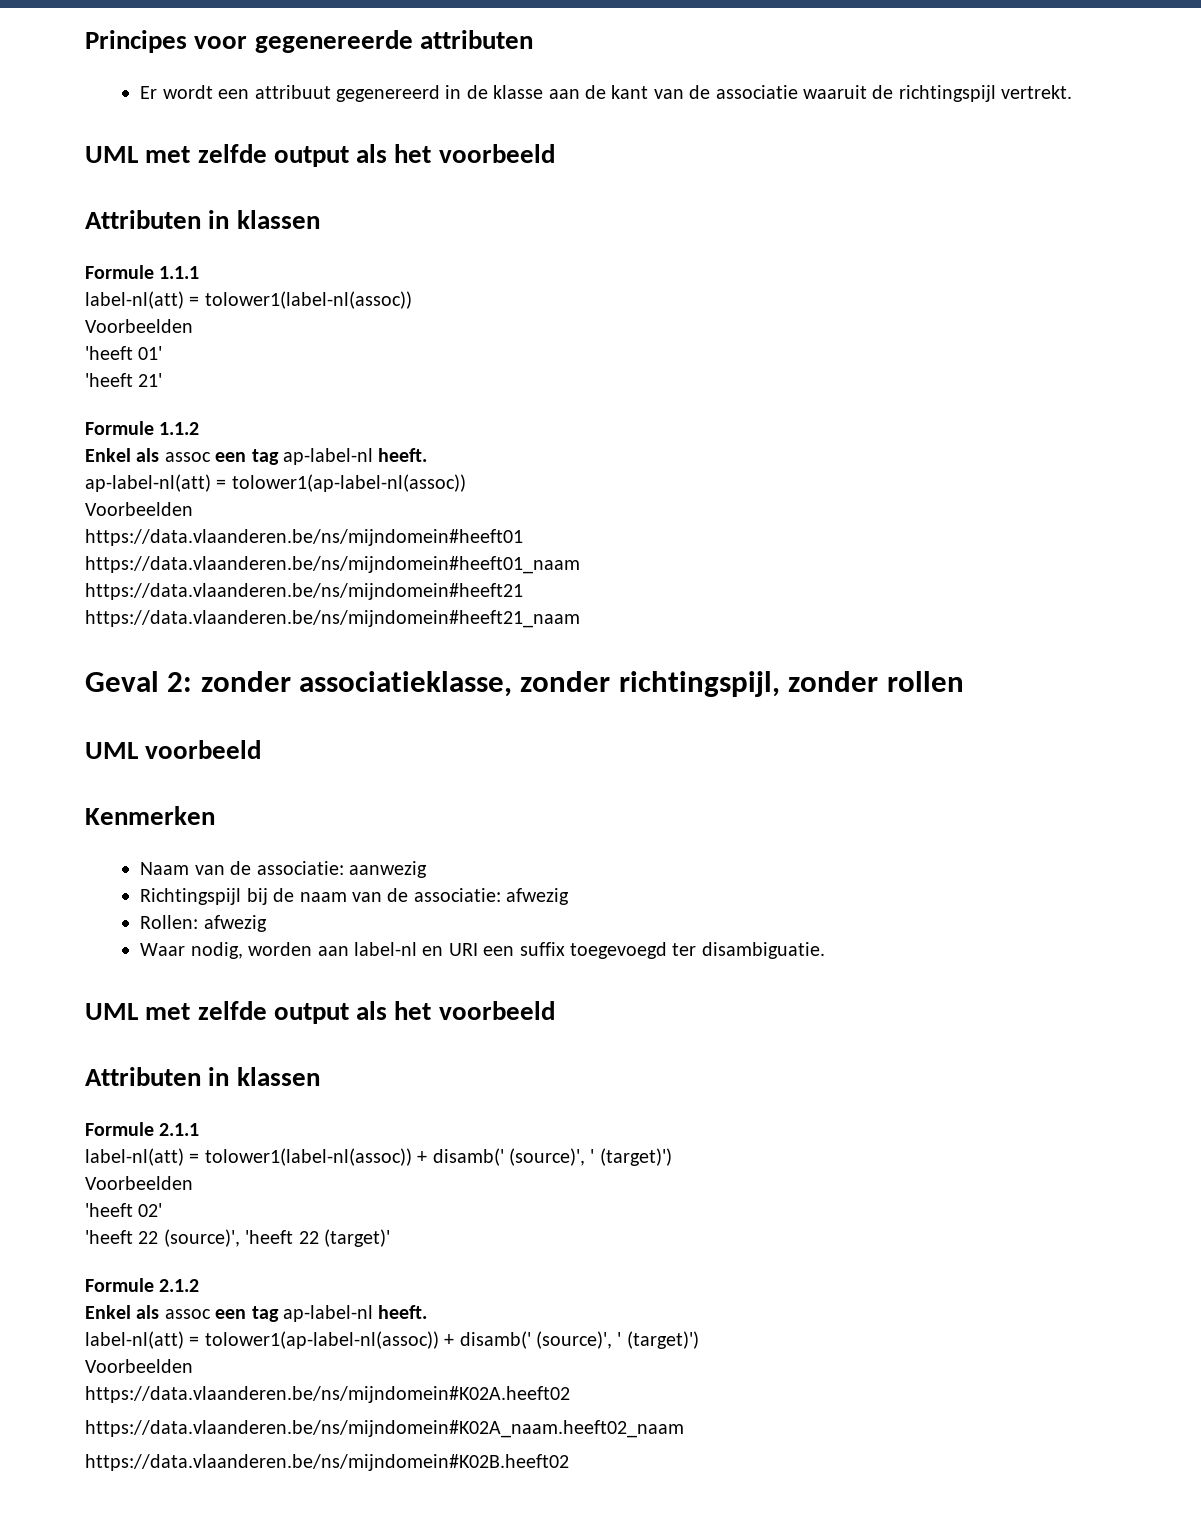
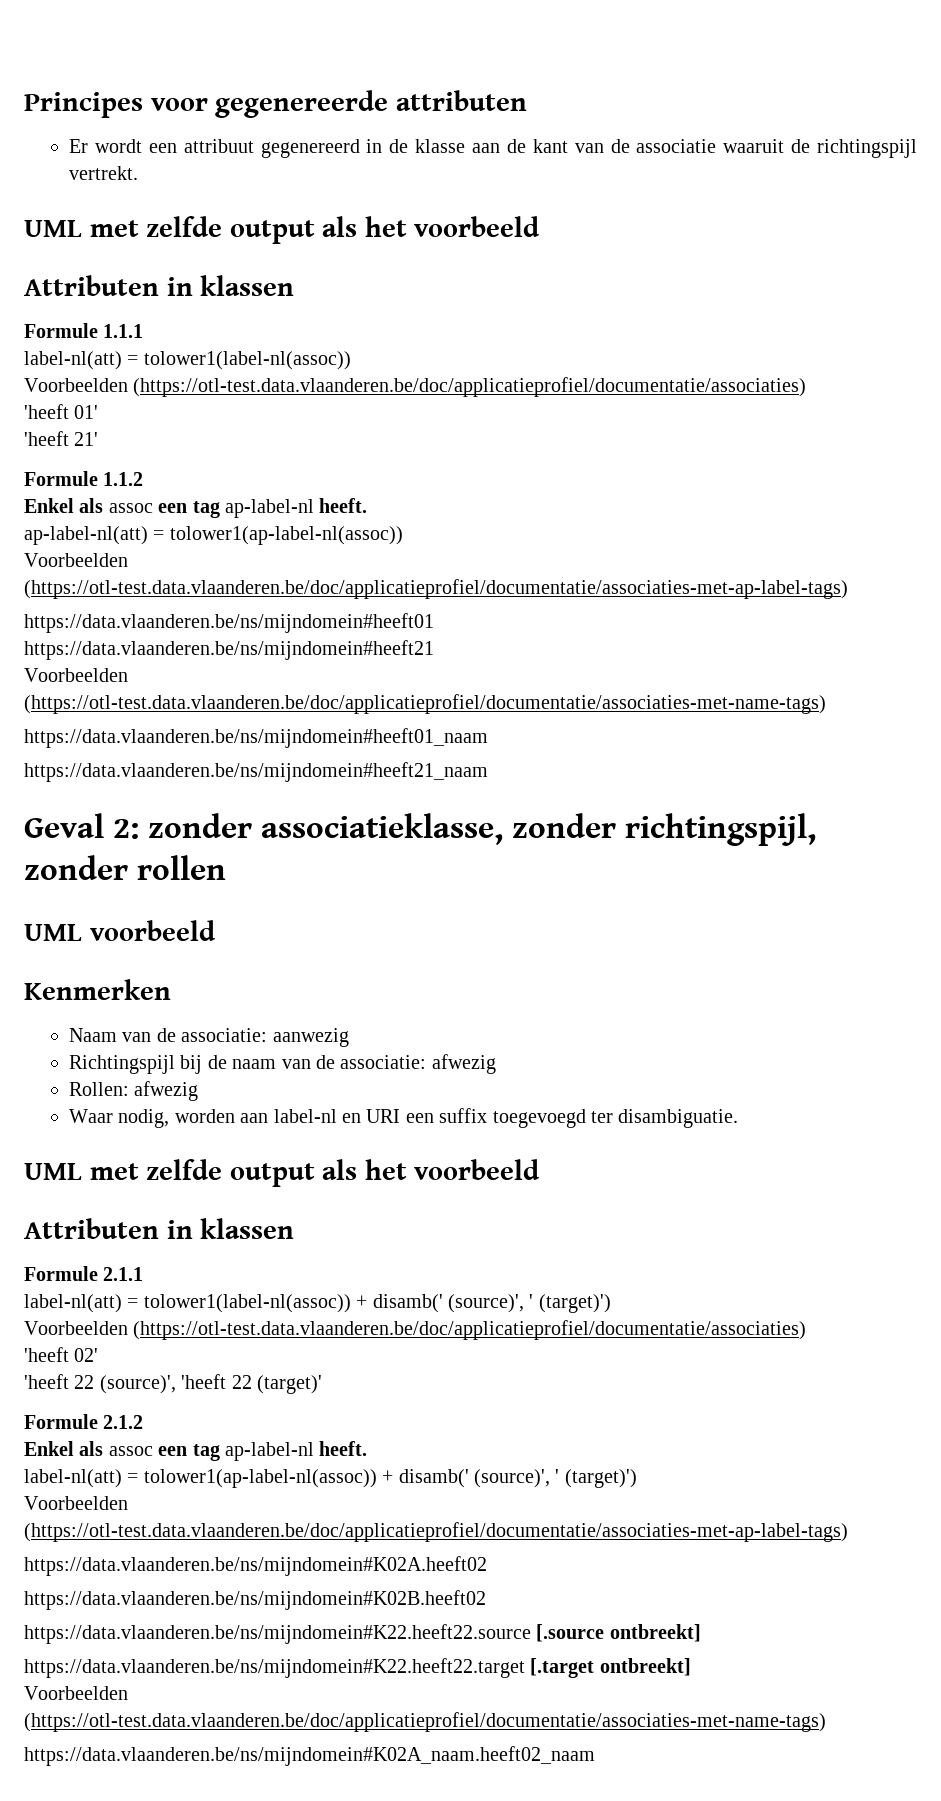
  Formule 1.1.1
  label-nl(att) = tolower1(label-nl(assoc))
- Voorbeelden
+ Voorbeelden (https://otl-test.data.vlaanderen.be/doc/applicatieprofiel/documentatie/associaties)
  ap-label-nl(att) = tolower1(ap-label-nl(assoc))
- Voorbeelden
+ Voorbeelden (https://otl-test.data.vlaanderen.be/doc/applicatieprofiel/documentatie/associaties-met-ap-label-tags)
+ https://data.vlaanderen.be/ns/mijndomein#heeft21
+ Voorbeelden (https://otl-test.data.vlaanderen.be/doc/applicatieprofiel/documentatie/associaties-met-name-tags)
- https://data.vlaanderen.be/ns/mijndomein#heeft21
  label-nl(att) = tolower1(label-nl(assoc)) + disamb(' (source)', ' (target)')
- Voorbeelden
+ Voorbeelden (https://otl-test.data.vlaanderen.be/doc/applicatieprofiel/documentatie/associaties)
  label-nl(att) = tolower1(ap-label-nl(assoc)) + disamb(' (source)', ' (target)')
- Voorbeelden
+ Voorbeelden (https://otl-test.data.vlaanderen.be/doc/applicatieprofiel/documentatie/associaties-met-ap-label-tags)
+ https://data.vlaanderen.be/ns/mijndomein#K02B.heeft02
+ https://data.vlaanderen.be/ns/mijndomein#K22.heeft22.source [.source ontbreekt]
+ https://data.vlaanderen.be/ns/mijndomein#K22.heeft22.target [.target ontbreekt]
+ Voorbeelden (https://otl-test.data.vlaanderen.be/doc/applicatieprofiel/documentatie/associaties-met-name-tags)
- https://data.vlaanderen.be/ns/mijndomein#K02B.heeft02

